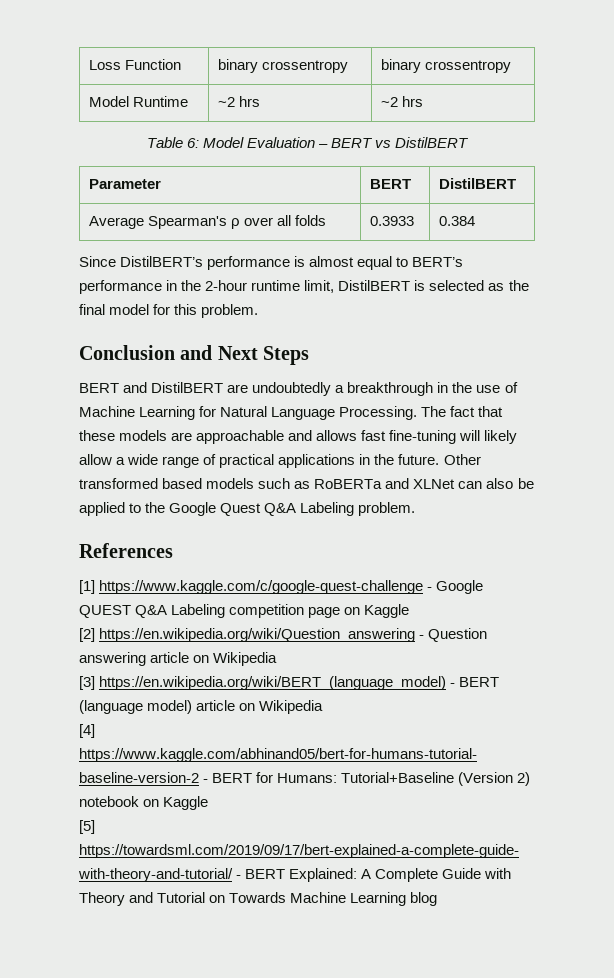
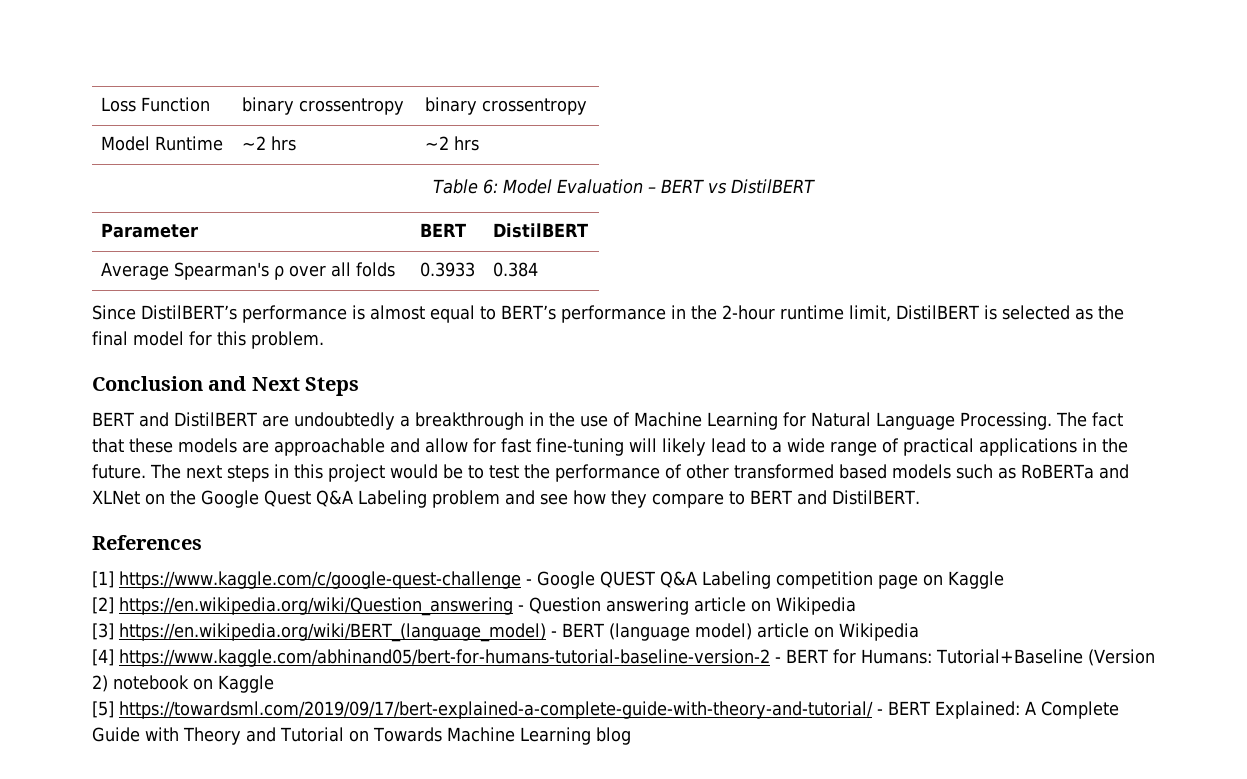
- The fact that these models are approachable and allows fast fine-tuning will likely allow a wide range of practical applications in the future.
+ The fact that these models are approachable and allow for fast fine-tuning will likely lead to a wide range of practical applications in the future.
- Other transformed based models such as RoBERTa and XLNet can also be applied to the Google Quest Q&A Labeling problem.
+ The next steps in this project would be to test the performance of other transformed based models such as RoBERTa and XLNet on the Google Quest Q&A Labeling problem and see how they compare to BERT and DistilBERT.

